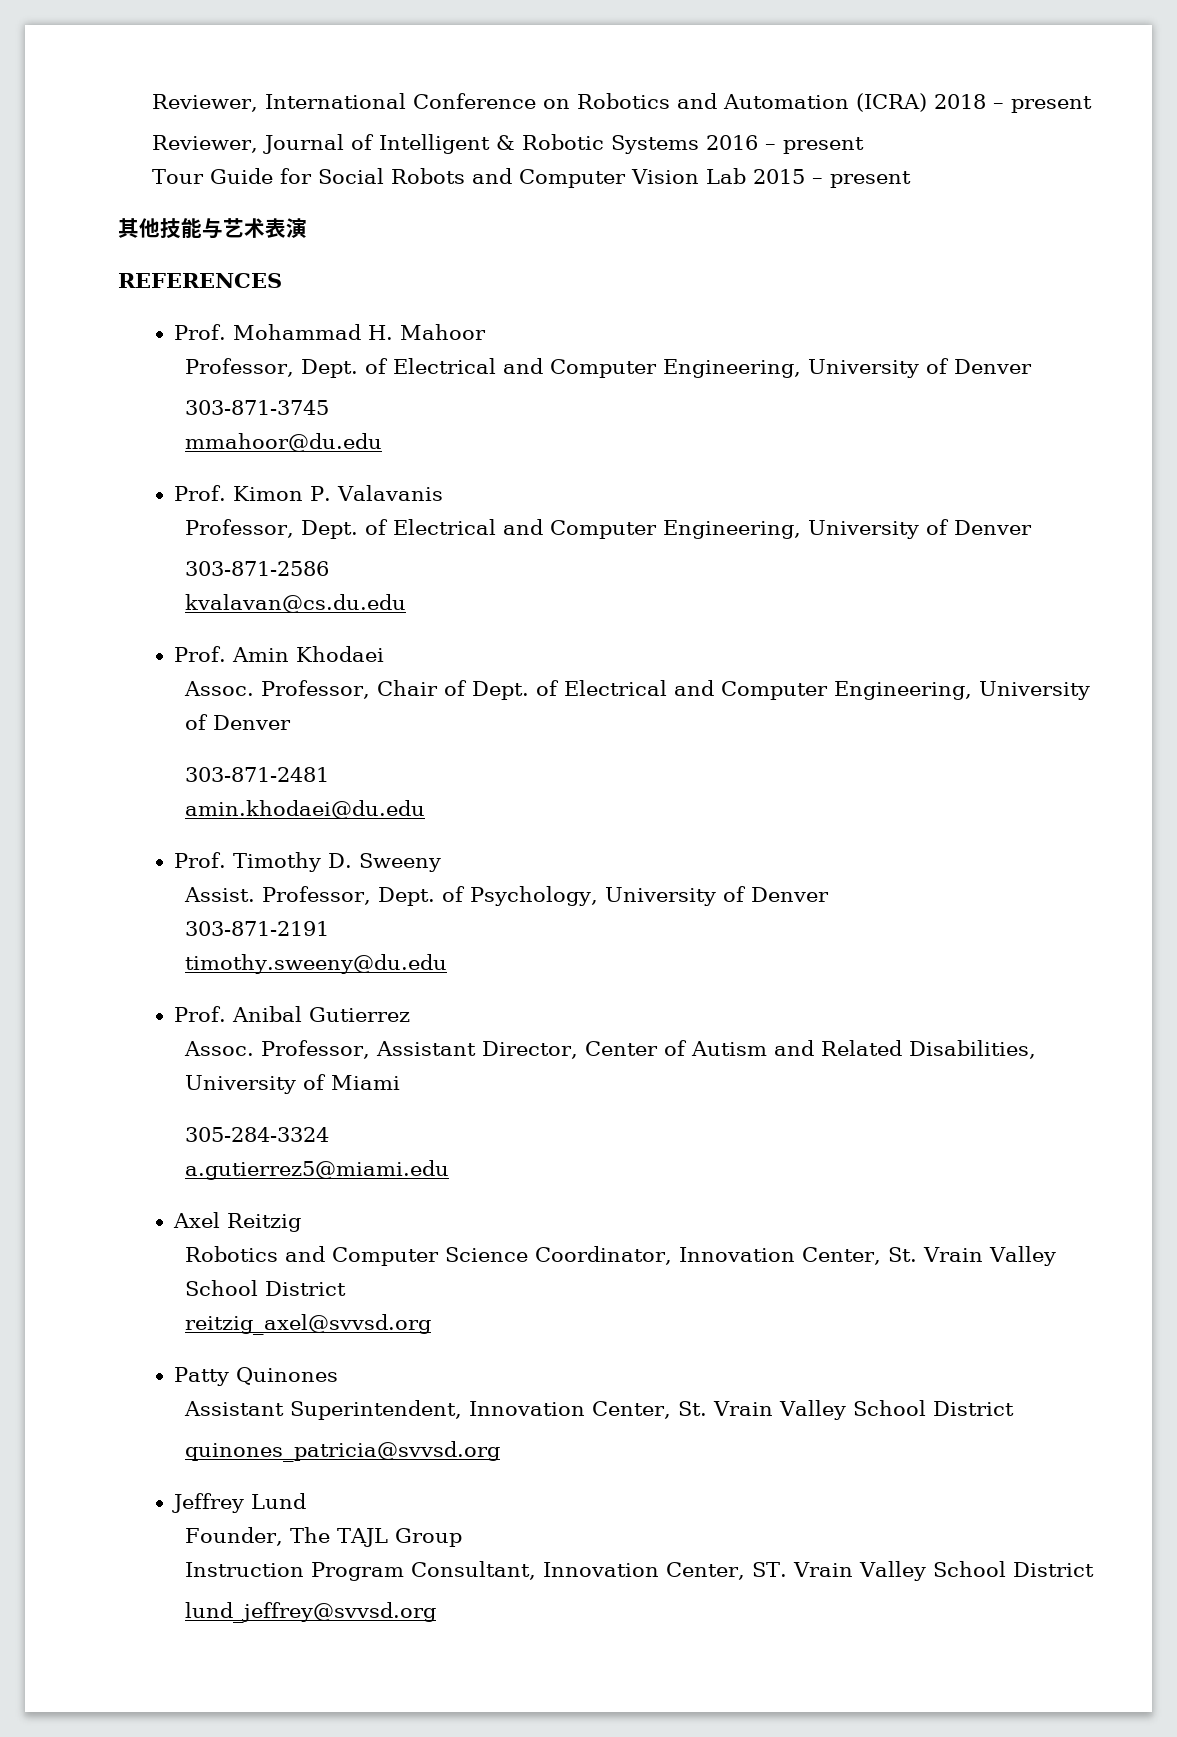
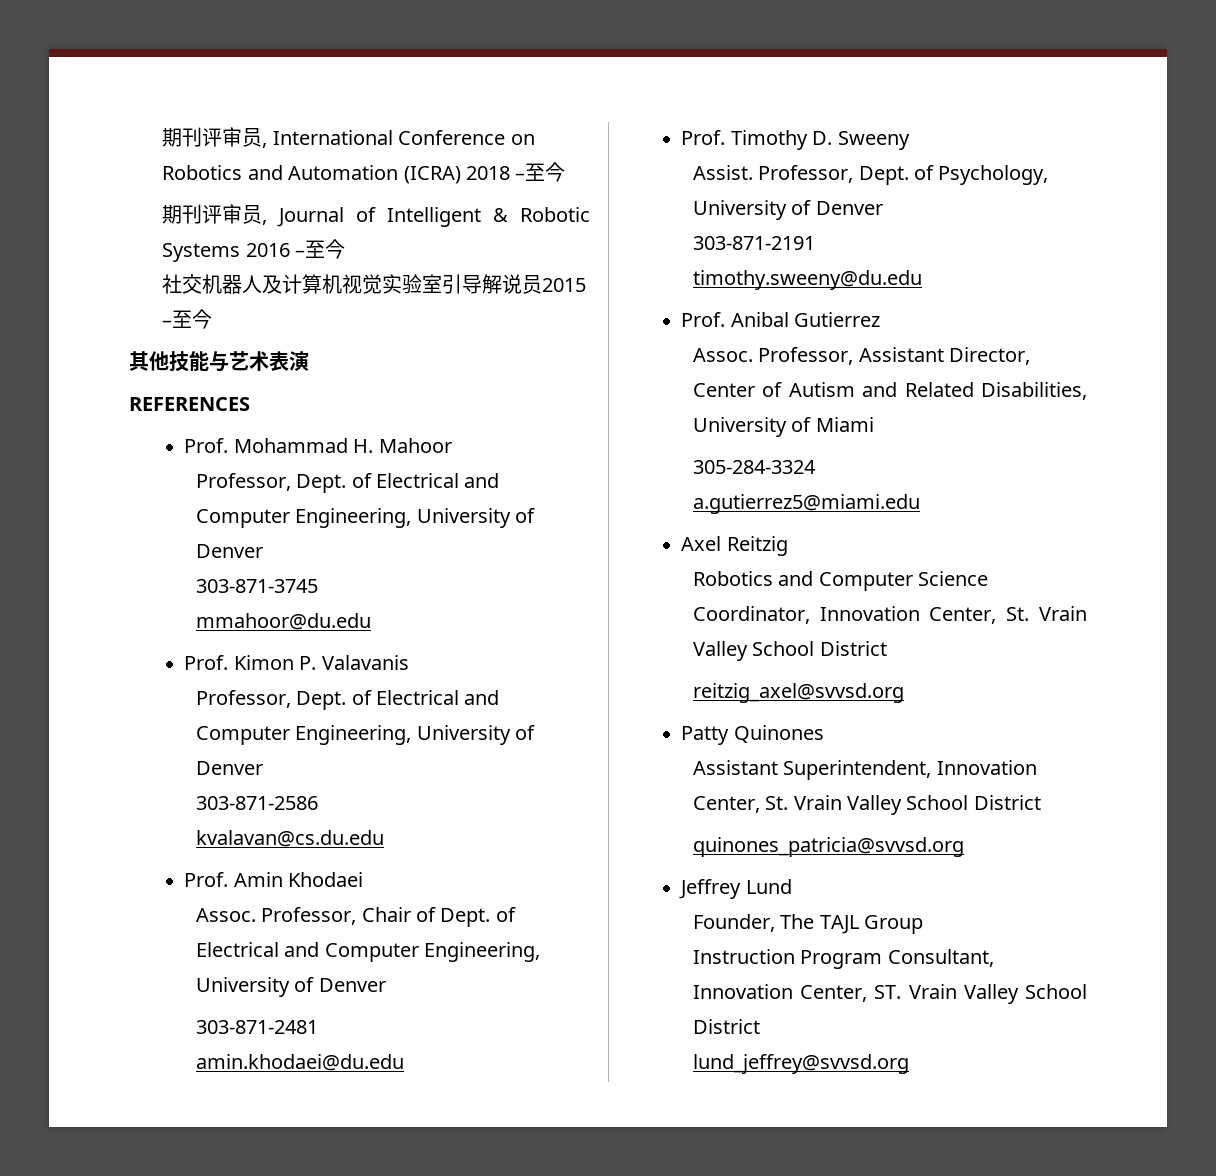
- Reviewer, International Conference on Robotics and Automation (ICRA) 2018 – present
- Reviewer, Journal of Intelligent & Robotic Systems 2016 – present
- Tour Guide for Social Robots and Computer Vision Lab 2015 – present
+ 期刊评审员, International Conference on Robotics and Automation (ICRA) 2018 –至今
+ 期刊评审员, Journal of Intelligent & Robotic Systems 2016 –至今
+ 社交机器人及计算机视觉实验室引导解说员2015 –至今

